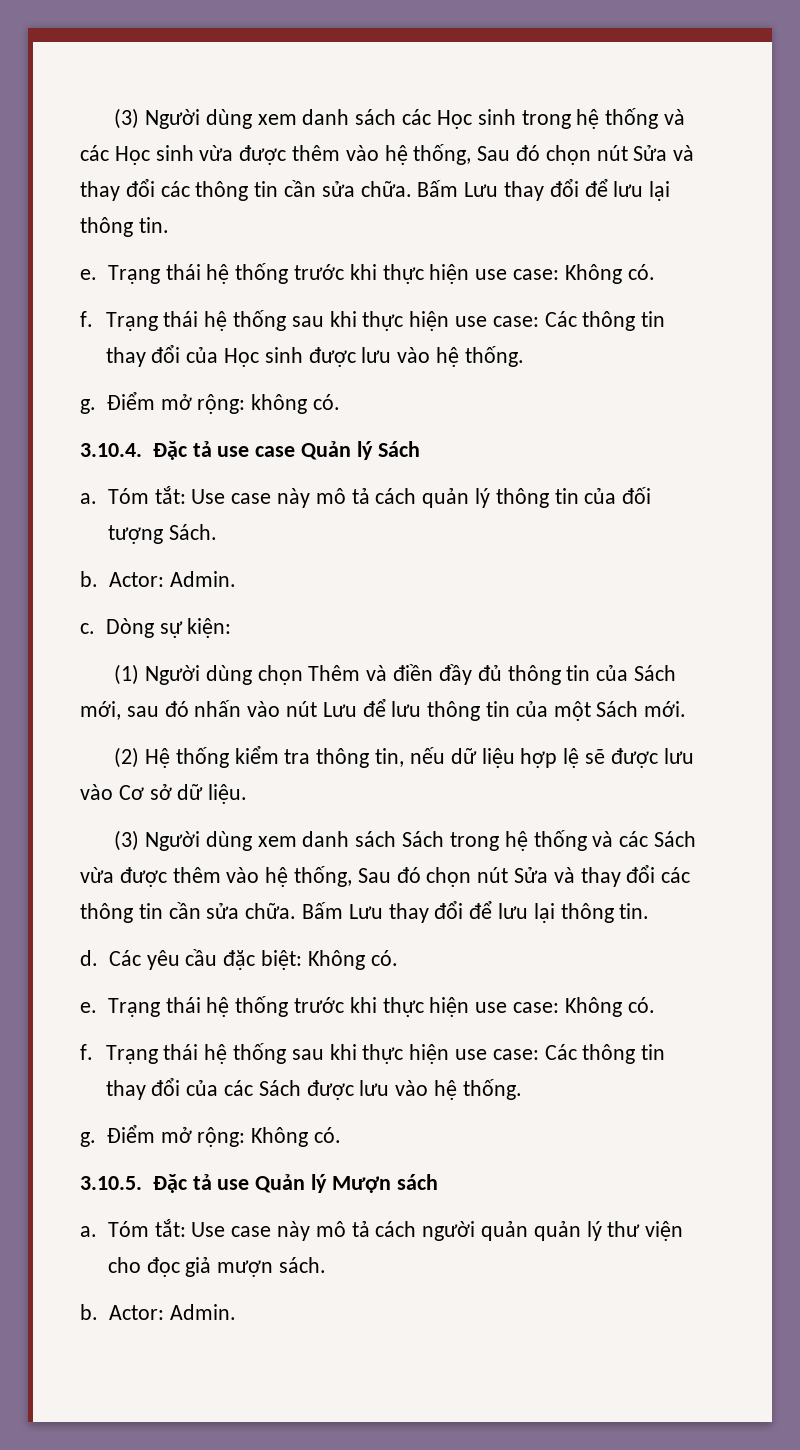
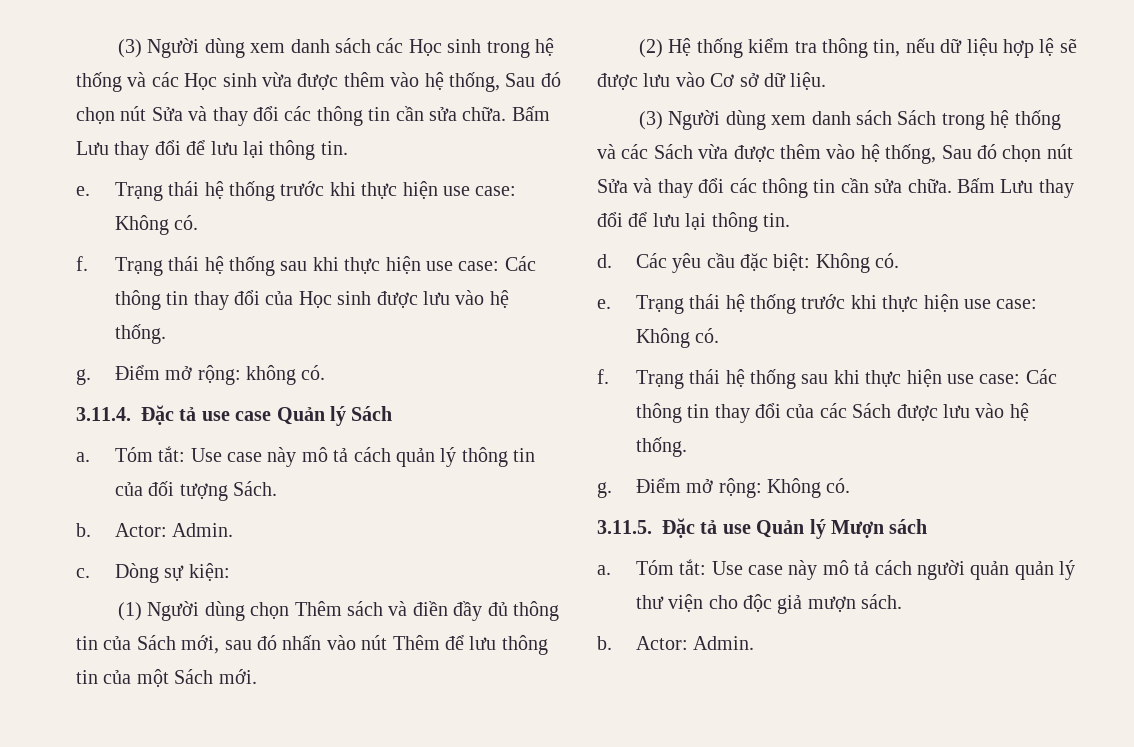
- 3.10.4. Đặc tả use case Quản lý Sách
+ 3.11.4. Đặc tả use case Quản lý Sách
- (1) Người dùng chọn Thêm và điền đầy đủ thông tin của Sách mới, sau đó nhấn vào nút Lưu để lưu thông tin của một Sách mới.
+ (1) Người dùng chọn Thêm sách và điền đầy đủ thông tin của Sách mới, sau đó nhấn vào nút Thêm để lưu thông tin của một Sách mới.
- 3.10.5. Đặc tả use Quản lý Mượn sách
+ 3.11.5. Đặc tả use Quản lý Mượn sách
- Tóm tắt: Use case này mô tả cách người quản quản lý thư viện cho đọc giả mượn sách.
+ Tóm tắt: Use case này mô tả cách người quản quản lý thư viện cho độc giả mượn sách.

